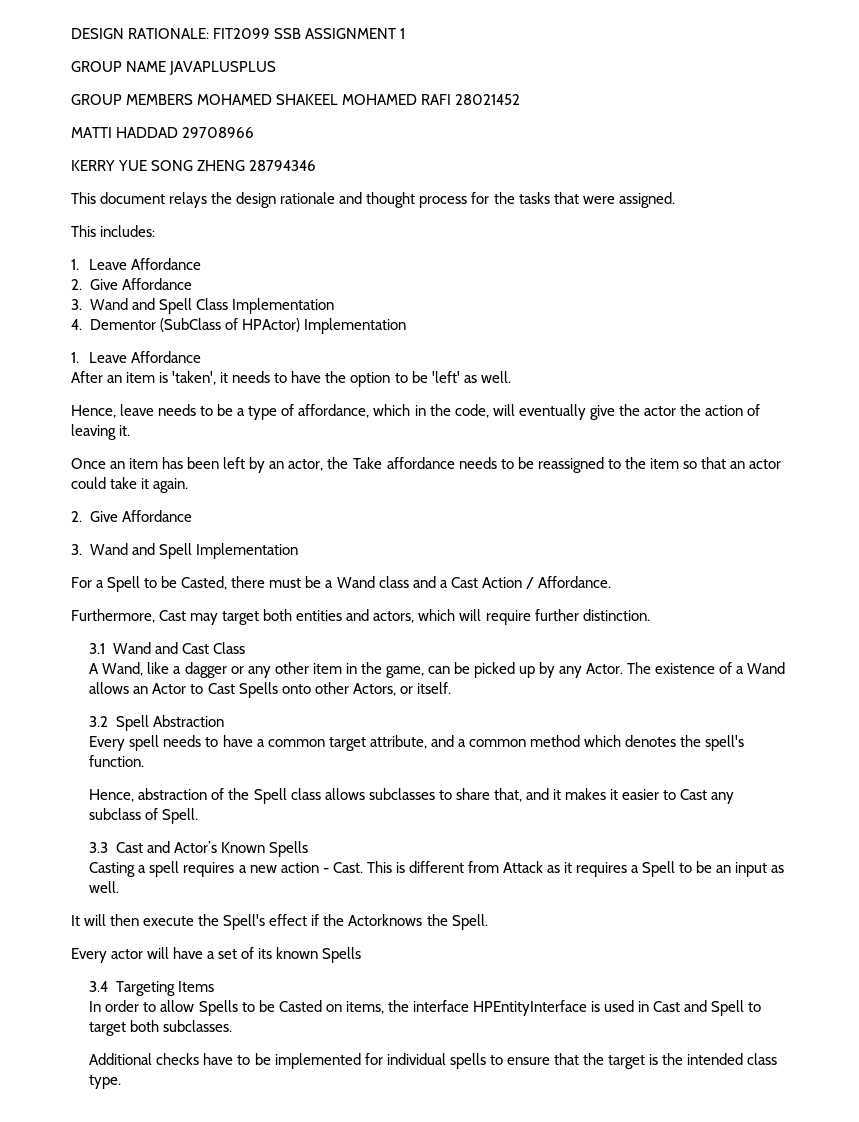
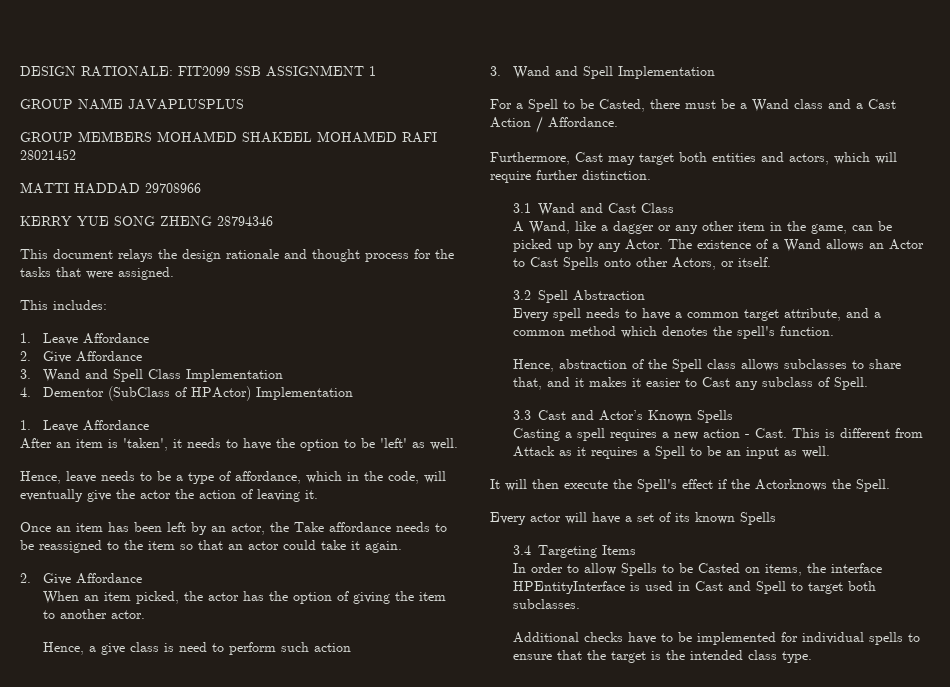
+ When an item picked, the actor has the option of giving the item to another actor.
+ Hence, a give class is need to perform such action

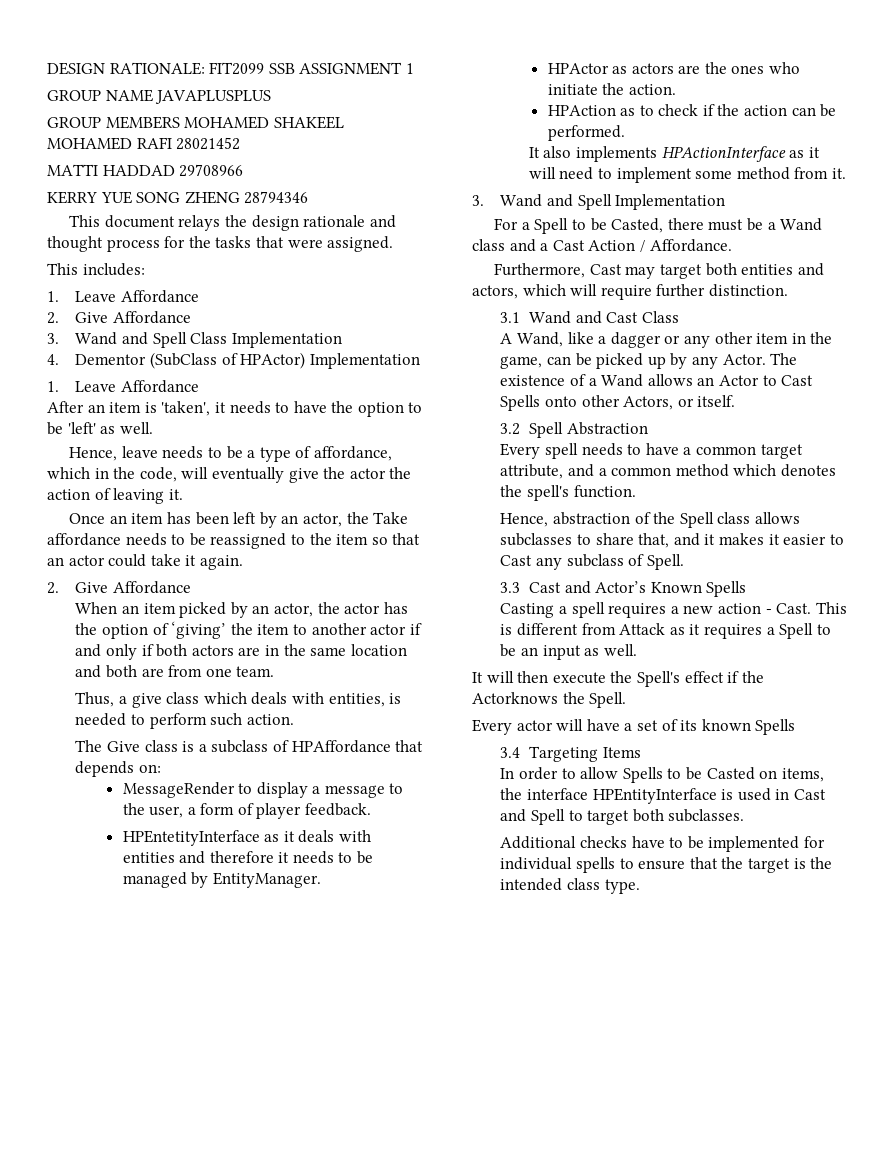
- When an item picked, the actor has the option of giving the item to another actor.
- Hence, a give class is need to perform such action
+ When an item picked by an actor, the actor has the option of ‘giving’ the item to another actor if and only if both actors are in the same location and both are from one team.
+ Thus, a give class which deals with entities, is needed to perform such action.
+ The Give class is a subclass of HPAffordance that depends on:
+ MessageRender to display a message to the user, a form of player feedback.
+ HPEntetityInterface as it deals with entities and therefore it needs to be managed by EntityManager.
+ HPActor as actors are the ones who initiate the action.
+ HPAction as to check if the action can be performed.
+ It also implements HPActionInterface as it will need to implement some method from it.

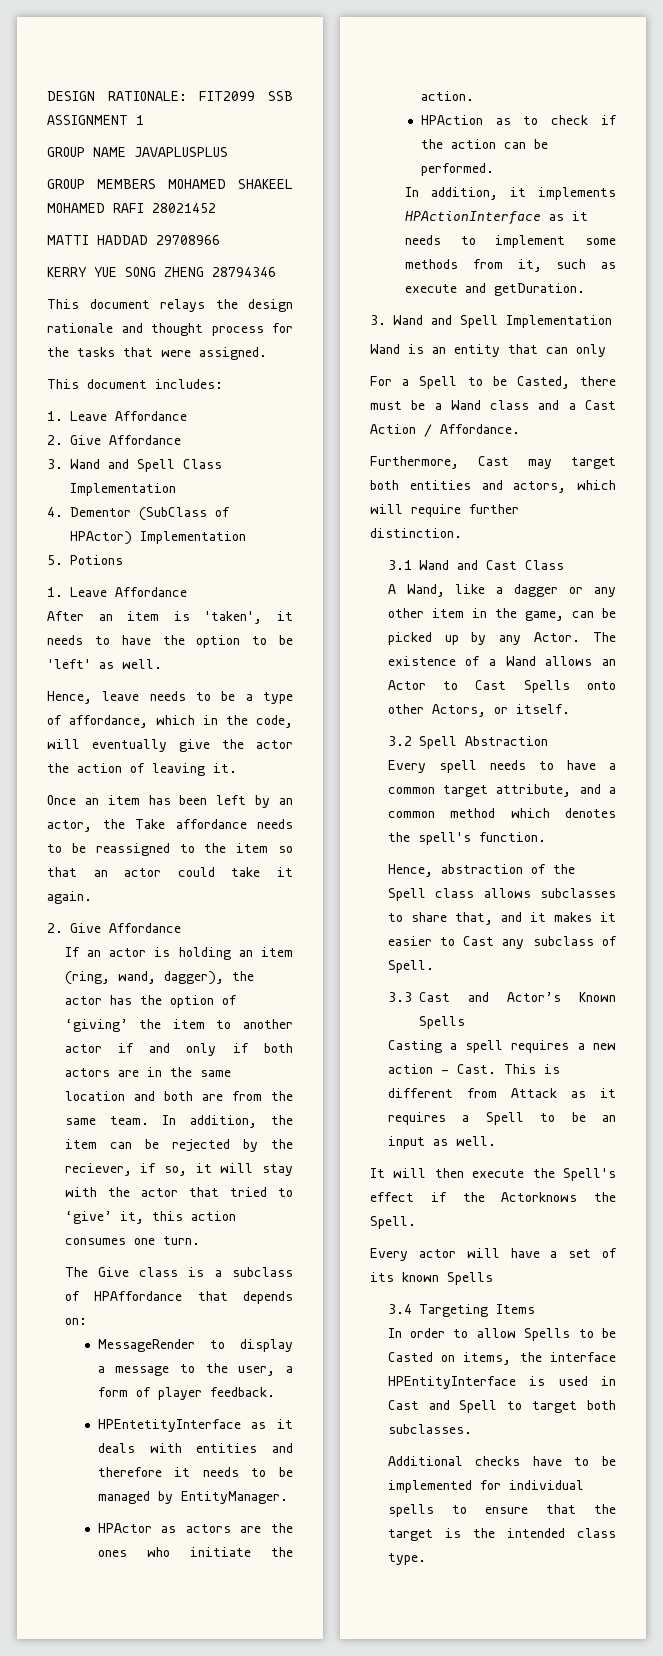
- This includes:
+ This document includes:
+ 5. Potions
- When an item picked by an actor, the actor has the option of ‘giving’ the item to another actor if and only if both actors are in the same location and both are from one team.
- Thus, a give class which deals with entities, is needed to perform such action.
+ If an actor is holding an item (ring, wand, dagger), the actor has the option of ‘giving’ the item to another actor if and only if both actors are in the same location and both are from the same team. In addition, the item can be rejected by the reciever, if so, it will stay with the actor that tried to ‘give’ it, this action consumes one turn.
- It also implements HPActionInterface as it will need to implement some method from it.
+ In addition, it implements HPActionInterface as it needs to implement some methods from it, such as execute and getDuration.
+ Wand is an entity that can only

